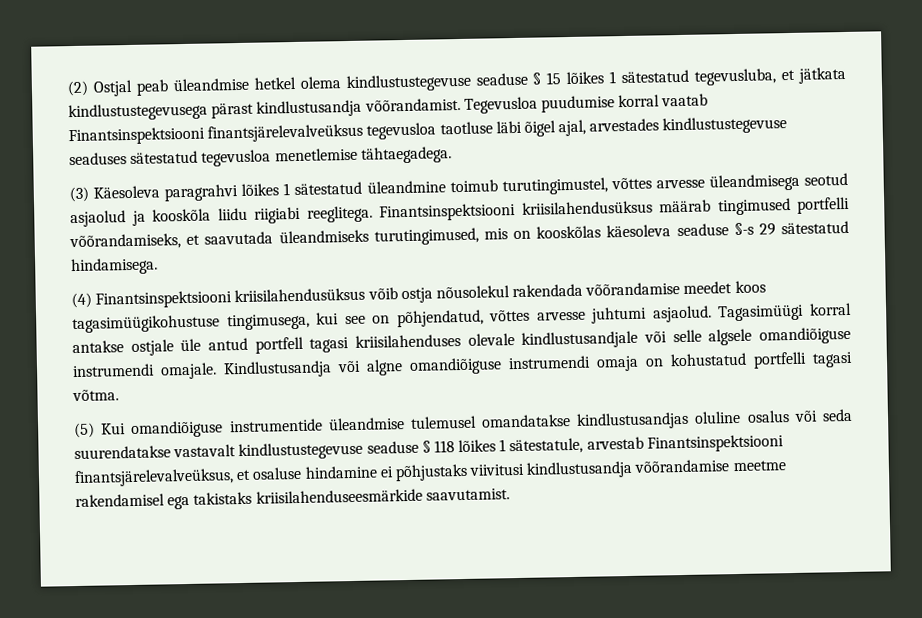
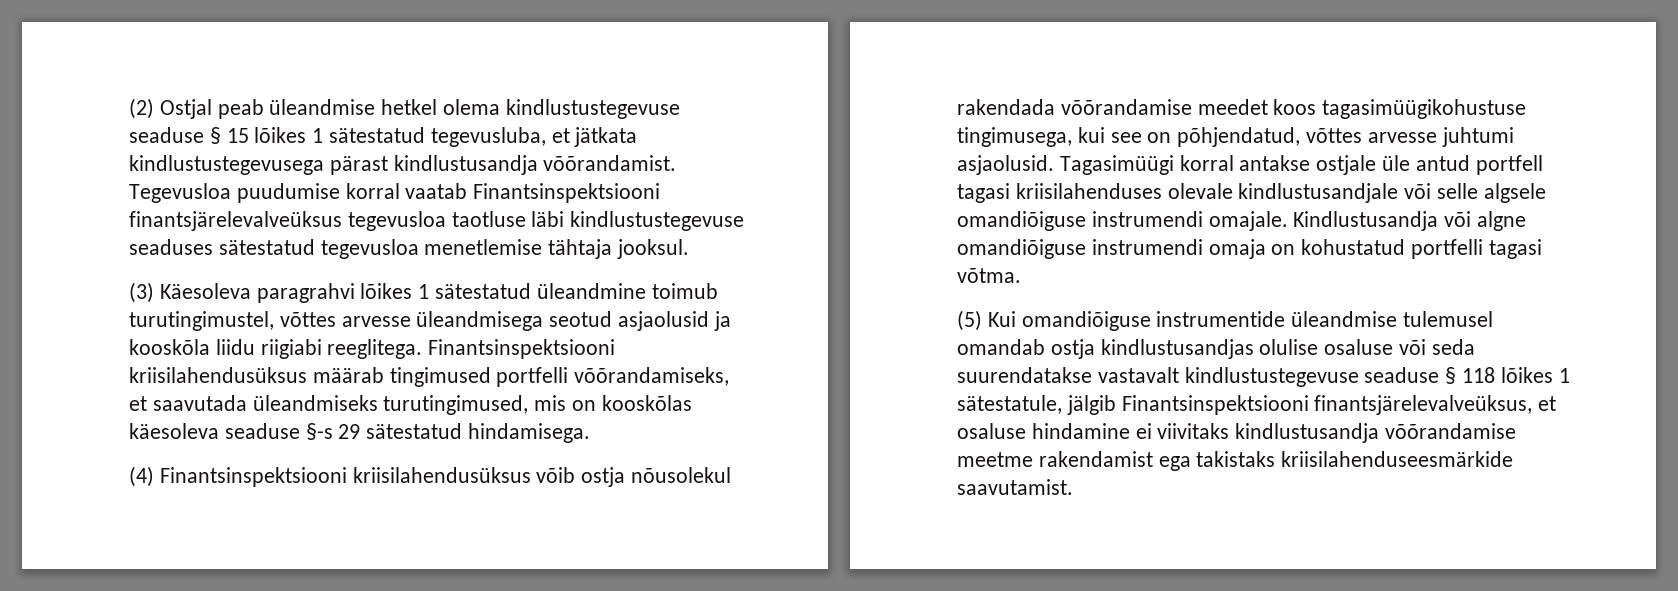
- Tegevusloa puudumise korral vaatab Finantsinspektsiooni finantsjärelevalveüksus tegevusloa taotluse läbi õigel ajal, arvestades kindlustustegevuse seaduses sätestatud tegevusloa menetlemise tähtaegadega.
+ Tegevusloa puudumise korral vaatab Finantsinspektsiooni finantsjärelevalveüksus tegevusloa taotluse läbi kindlustustegevuse seaduses sätestatud tegevusloa menetlemise tähtaja jooksul.
- (3) Käesoleva paragrahvi lõikes 1 sätestatud üleandmine toimub turutingimustel, võttes arvesse üleandmisega seotud asjaolud ja kooskõla liidu riigiabi reeglitega.
+ (3) Käesoleva paragrahvi lõikes 1 sätestatud üleandmine toimub turutingimustel, võttes arvesse üleandmisega seotud asjaolusid ja kooskõla liidu riigiabi reeglitega.
- (4) Finantsinspektsiooni kriisilahendusüksus võib ostja nõusolekul rakendada võõrandamise meedet koos tagasimüügikohustuse tingimusega, kui see on põhjendatud, võttes arvesse juhtumi asjaolud.
+ (4) Finantsinspektsiooni kriisilahendusüksus võib ostja nõusolekul rakendada võõrandamise meedet koos tagasimüügikohustuse tingimusega, kui see on põhjendatud, võttes arvesse juhtumi asjaolusid.
- (5) Kui omandiõiguse instrumentide üleandmise tulemusel omandatakse kindlustusandjas oluline osalus või seda suurendatakse vastavalt kindlustustegevuse seaduse § 118 lõikes 1 sätestatule, arvestab Finantsinspektsiooni finantsjärelevalveüksus, et osaluse hindamine ei põhjustaks viivitusi kindlustusandja võõrandamise meetme rakendamisel ega takistaks kriisilahenduseesmärkide saavutamist.
+ (5) Kui omandiõiguse instrumentide üleandmise tulemusel omandab ostja kindlustusandjas olulise osaluse või seda suurendatakse vastavalt kindlustustegevuse seaduse § 118 lõikes 1 sätestatule, jälgib Finantsinspektsiooni finantsjärelevalveüksus, et osaluse hindamine ei viivitaks kindlustusandja võõrandamise meetme rakendamist ega takistaks kriisilahenduseesmärkide saavutamist.

